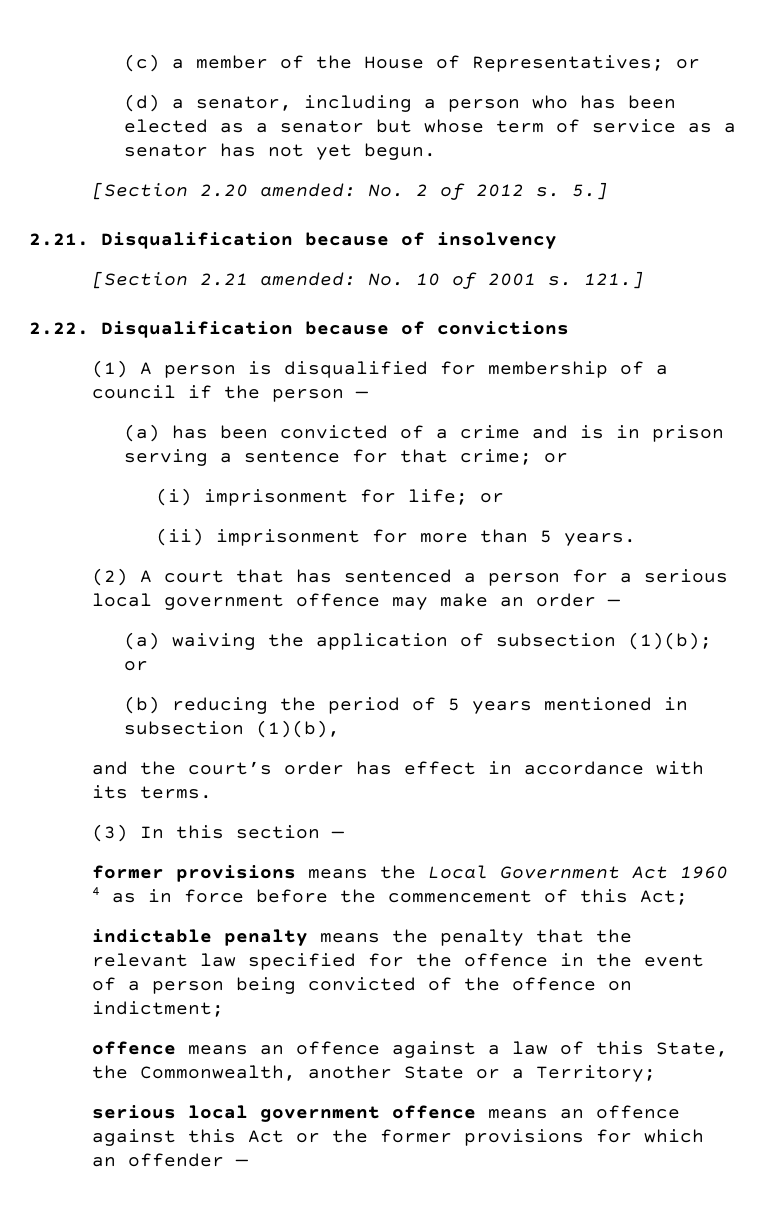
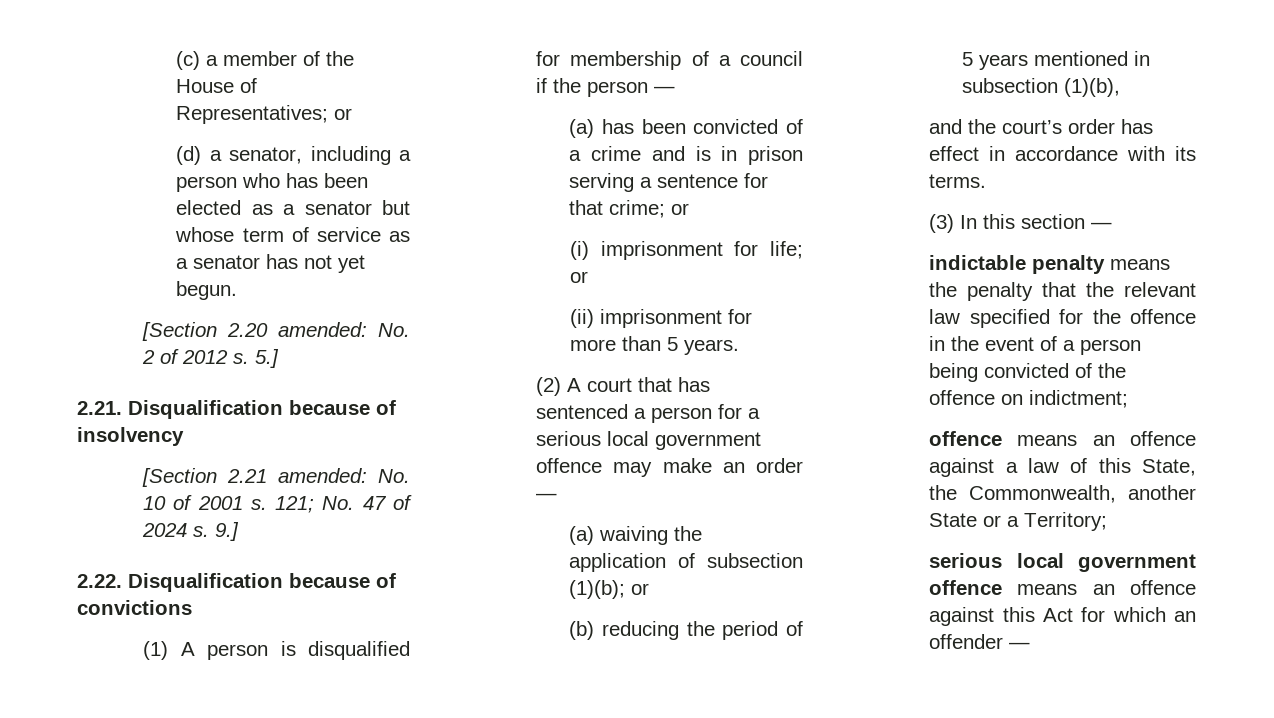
- 121.]
+ 121; No. 47 of 2024 s. 9.]
- former provisions means the Local Government Act 1960 4 as in force before the commencement of this Act;
- serious local government offence means an offence against this Act or the former provisions for which an offender —
+ serious local government offence means an offence against this Act for which an offender —

